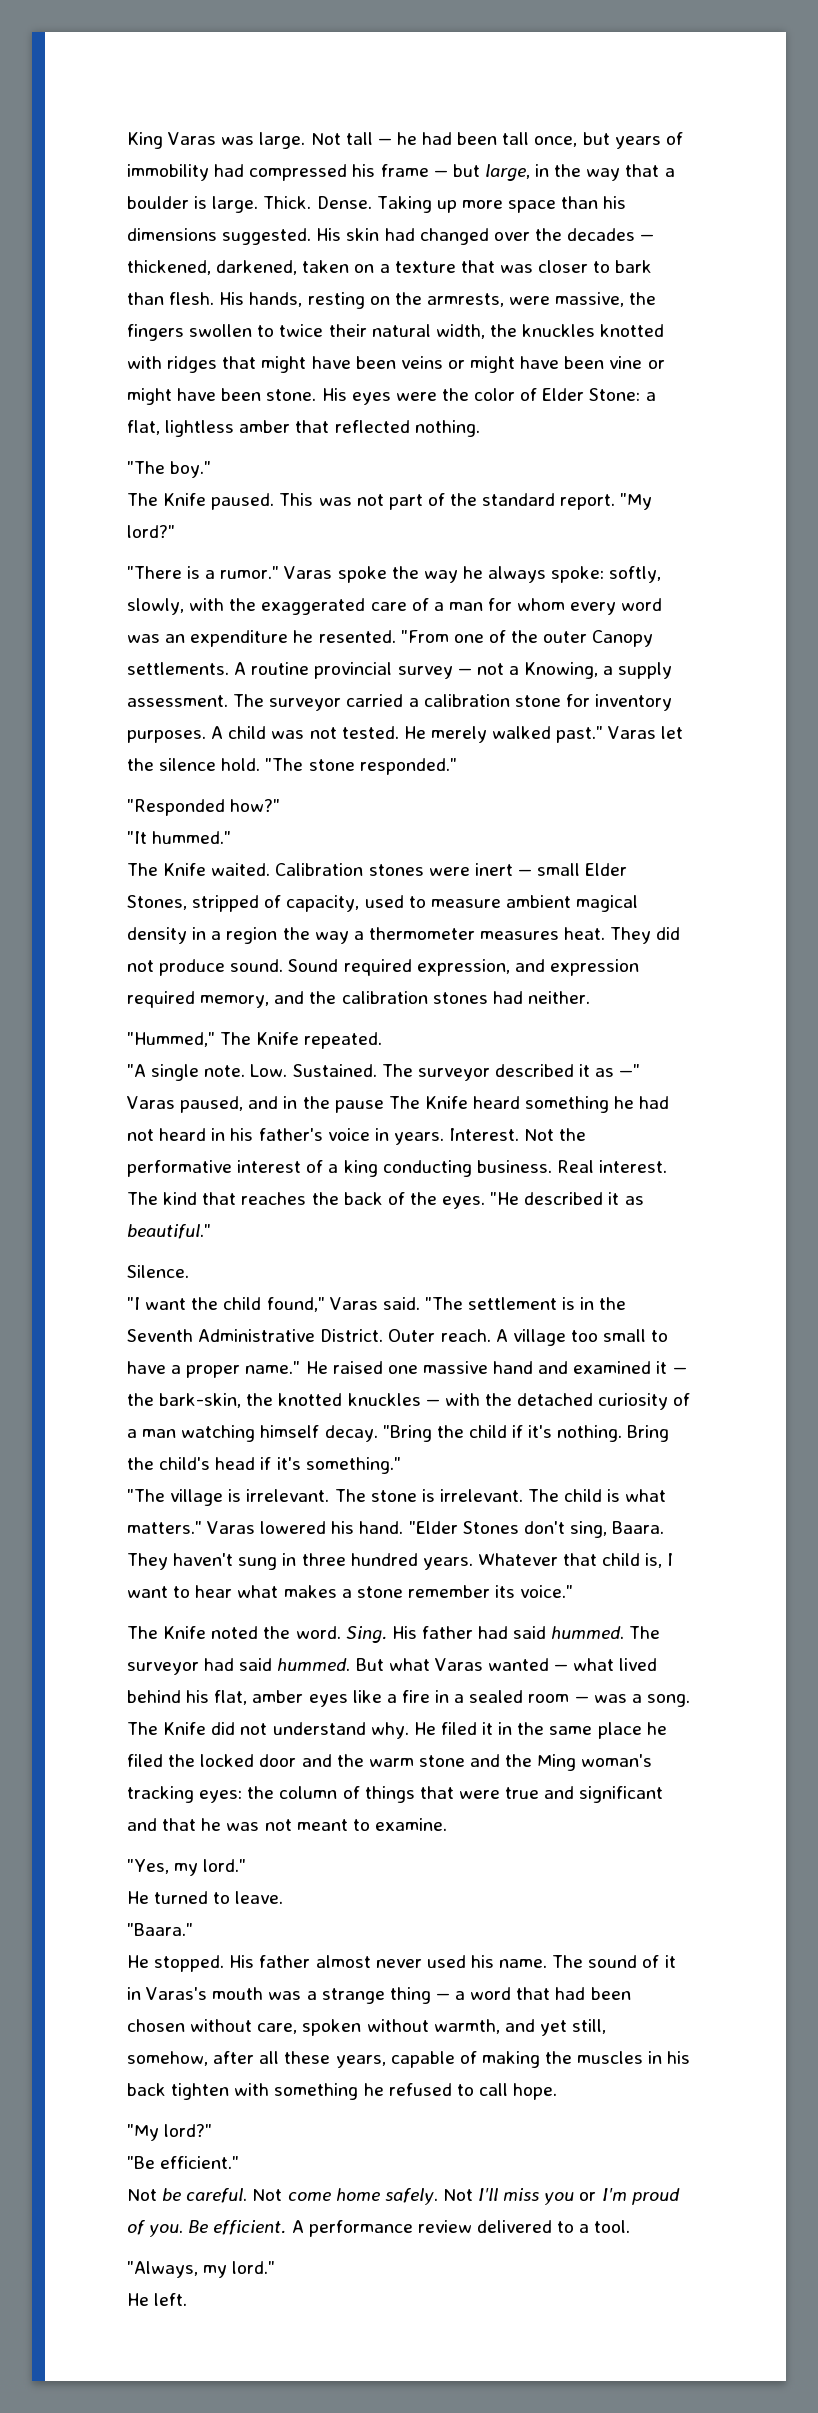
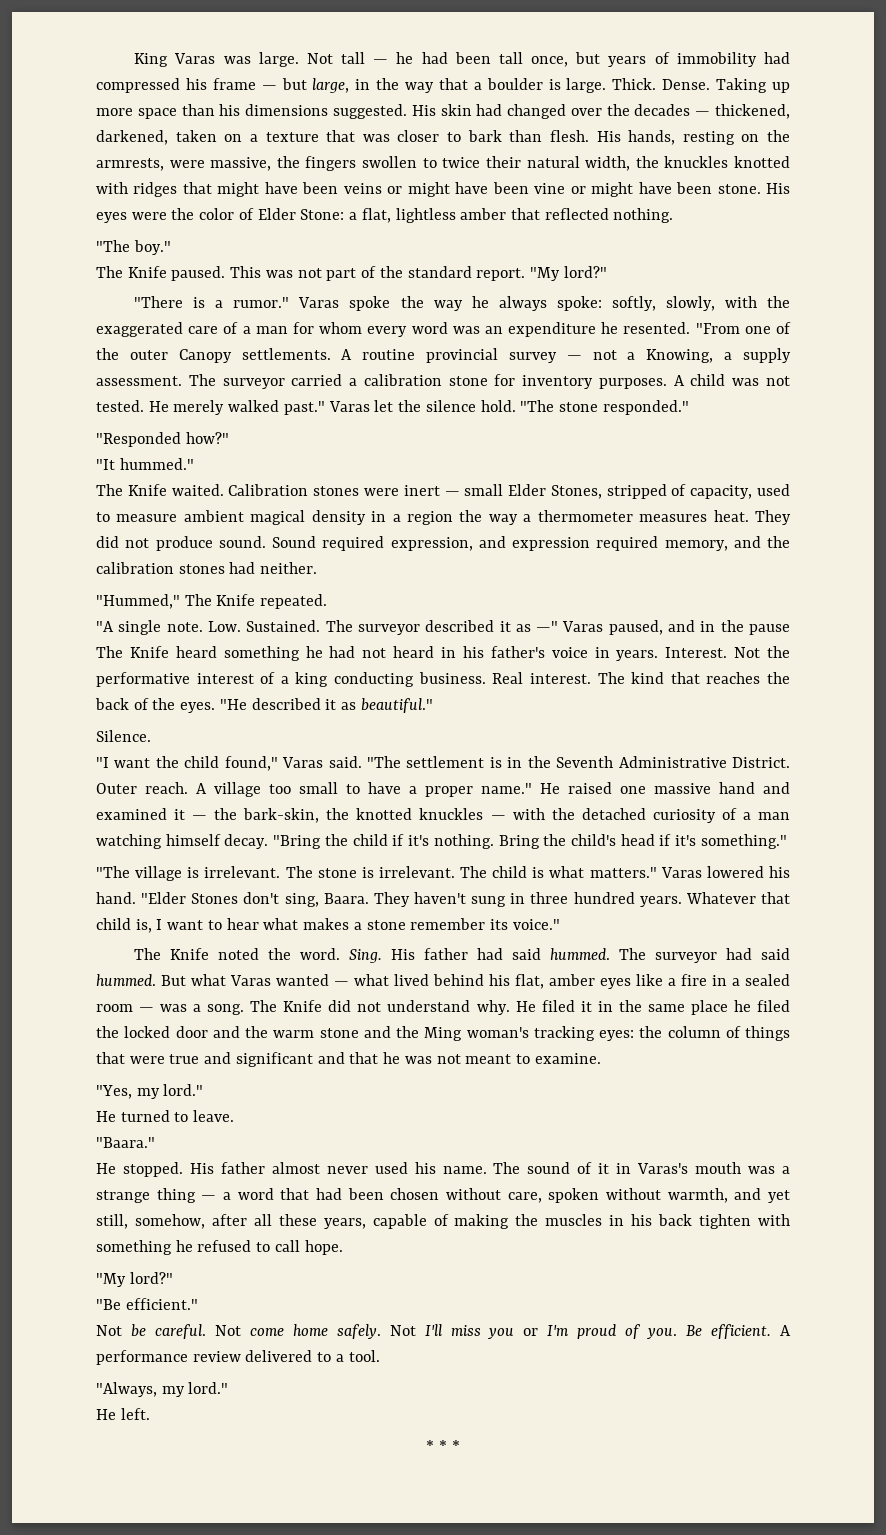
+ * * *

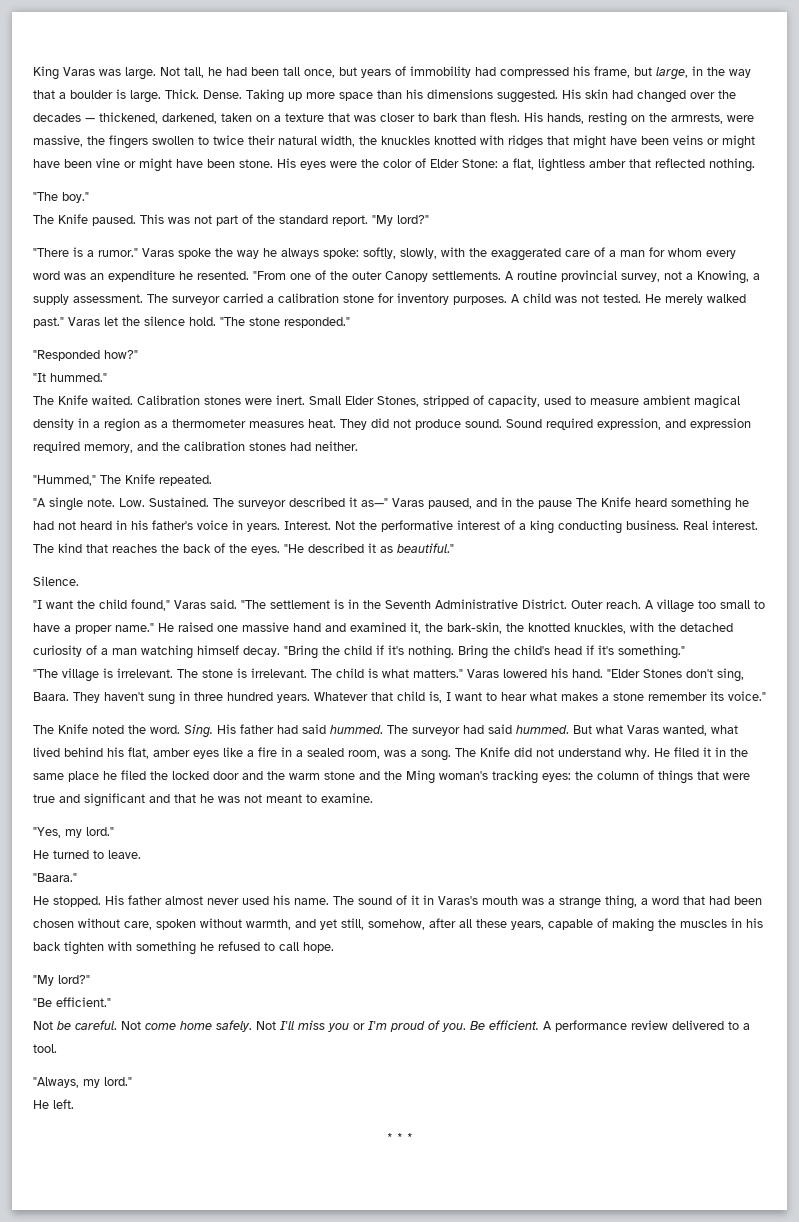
- Not tall — he had been tall once, but years of immobility had compressed his frame — but large, in the way that a boulder is large.
+ Not tall, he had been tall once, but years of immobility had compressed his frame, but large, in the way that a boulder is large.
- A routine provincial survey — not a Knowing, a supply assessment.
+ A routine provincial survey, not a Knowing, a supply assessment.
- Calibration stones were inert — small Elder Stones, stripped of capacity, used to measure ambient magical density in a region the way a thermometer measures heat.
+ Calibration stones were inert. Small Elder Stones, stripped of capacity, used to measure ambient magical density in a region as a thermometer measures heat.
- The surveyor described it as —" Varas paused, and in the pause The Knife heard something he had not heard in his father's voice in years.
+ The surveyor described it as—" Varas paused, and in the pause The Knife heard something he had not heard in his father's voice in years.
- He raised one massive hand and examined it — the bark-skin, the knotted knuckles — with the detached curiosity of a man watching himself decay.
+ He raised one massive hand and examined it, the bark-skin, the knotted knuckles, with the detached curiosity of a man watching himself decay.
- But what Varas wanted — what lived behind his flat, amber eyes like a fire in a sealed room — was a song.
+ But what Varas wanted, what lived behind his flat, amber eyes like a fire in a sealed room, was a song.
- The sound of it in Varas's mouth was a strange thing — a word that had been chosen without care, spoken without warmth, and yet still, somehow, after all these years, capable of making the muscles in his back tighten with something he refused to call hope.
+ The sound of it in Varas's mouth was a strange thing, a word that had been chosen without care, spoken without warmth, and yet still, somehow, after all these years, capable of making the muscles in his back tighten with something he refused to call hope.

